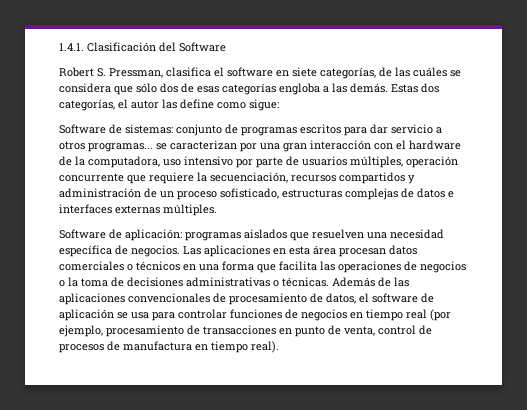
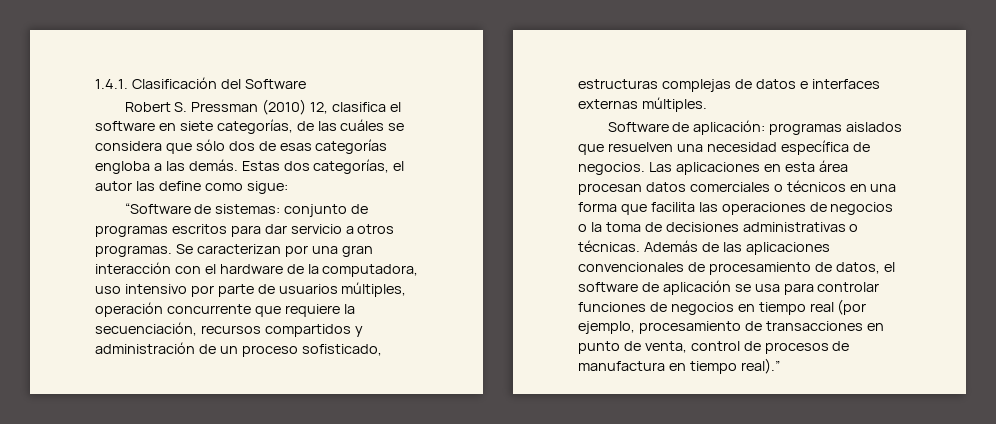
- Robert S. Pressman, clasifica el software en siete categorías, de las cuáles se considera que sólo dos de esas categorías engloba a las demás.
+ Robert S. Pressman (2010) 12, clasifica el software en siete categorías, de las cuáles se considera que sólo dos de esas categorías engloba a las demás.
- Software de sistemas: conjunto de programas escritos para dar servicio a otros programas... se caracterizan por una gran interacción con el hardware de la computadora, uso intensivo por parte de usuarios múltiples, operación concurrente que requiere la secuenciación, recursos compartidos y administración de un proceso sofisticado, estructuras complejas de datos e interfaces externas múltiples.
+ “Software de sistemas: conjunto de programas escritos para dar servicio a otros programas. Se caracterizan por una gran interacción con el hardware de la computadora, uso intensivo por parte de usuarios múltiples, operación concurrente que requiere la secuenciación, recursos compartidos y administración de un proceso sofisticado, estructuras complejas de datos e interfaces externas múltiples.
- Además de las aplicaciones convencionales de procesamiento de datos, el software de aplicación se usa para controlar funciones de negocios en tiempo real (por ejemplo, procesamiento de transacciones en punto de venta, control de procesos de manufactura en tiempo real).
+ Además de las aplicaciones convencionales de procesamiento de datos, el software de aplicación se usa para controlar funciones de negocios en tiempo real (por ejemplo, procesamiento de transacciones en punto de venta, control de procesos de manufactura en tiempo real).”

